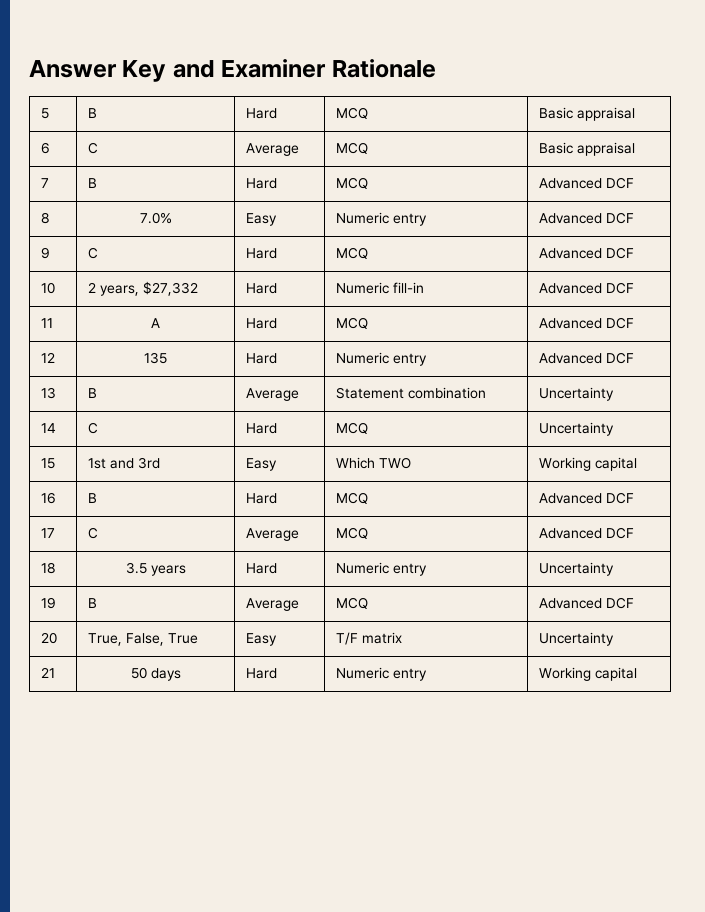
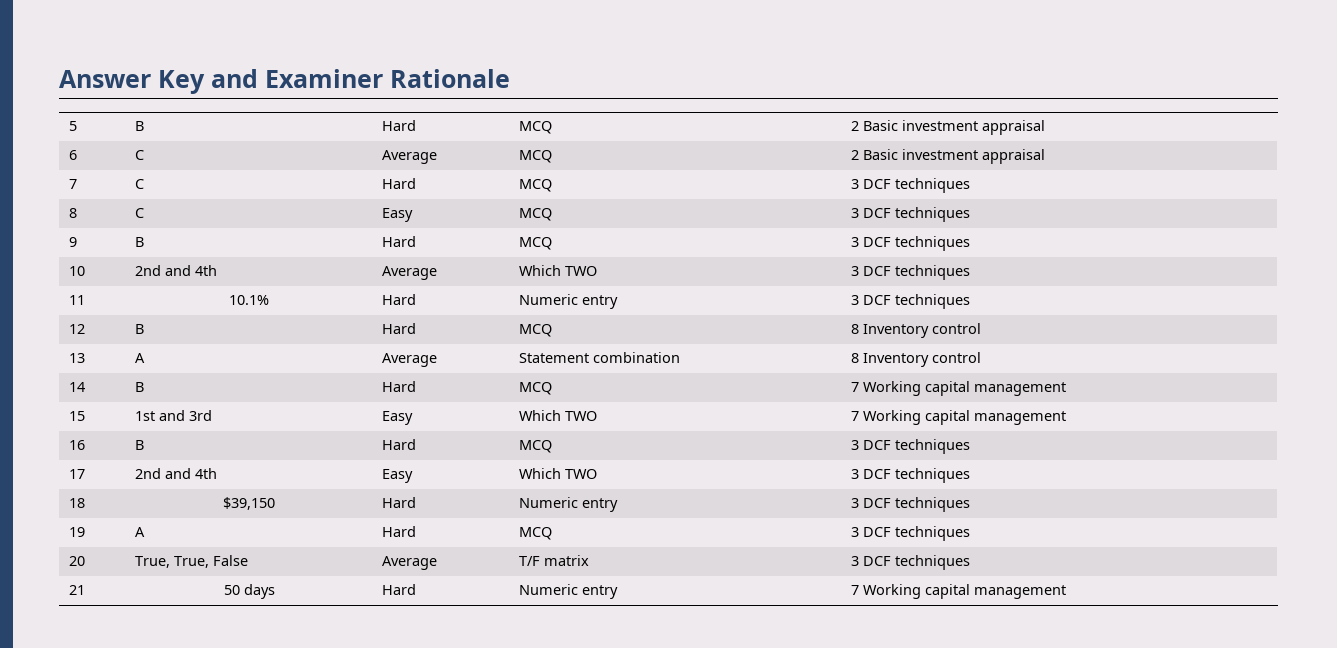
- 5 | B | Hard | MCQ | Basic appraisal
+ 5 | B | Hard | MCQ | 2 Basic investment appraisal
- 6 | C | Average | MCQ | Basic appraisal
+ 6 | C | Average | MCQ | 2 Basic investment appraisal
- 7 | B | Hard | MCQ | Advanced DCF
- 8 | 7.0% | Easy | Numeric entry | Advanced DCF
- 9 | C | Hard | MCQ | Advanced DCF
- 10 | 2 years, $27,332 | Hard | Numeric fill-in | Advanced DCF
+ 7 | C | Hard | MCQ | 3 DCF techniques
+ 8 | C | Easy | MCQ | 3 DCF techniques
+ 9 | B | Hard | MCQ | 3 DCF techniques
+ 10 | 2nd and 4th | Average | Which TWO | 3 DCF techniques
- 11 | A | Hard | MCQ | Advanced DCF
- 12 | 135 | Hard | Numeric entry | Advanced DCF
+ 11 | 10.1% | Hard | Numeric entry | 3 DCF techniques
+ 12 | B | Hard | MCQ | 8 Inventory control
- 13 | B | Average | Statement combination | Uncertainty
+ 13 | A | Average | Statement combination | 8 Inventory control
- 14 | C | Hard | MCQ | Uncertainty
+ 14 | B | Hard | MCQ | 7 Working capital management
- 15 | 1st and 3rd | Easy | Which TWO | Working capital
+ 15 | 1st and 3rd | Easy | Which TWO | 7 Working capital management
- 16 | B | Hard | MCQ | Advanced DCF
+ 16 | B | Hard | MCQ | 3 DCF techniques
- 17 | C | Average | MCQ | Advanced DCF
+ 17 | 2nd and 4th | Easy | Which TWO | 3 DCF techniques
- 18 | 3.5 years | Hard | Numeric entry | Uncertainty
+ 18 | $39,150 | Hard | Numeric entry | 3 DCF techniques
- 19 | B | Average | MCQ | Advanced DCF
+ 19 | A | Hard | MCQ | 3 DCF techniques
- 20 | True, False, True | Easy | T/F matrix | Uncertainty
+ 20 | True, True, False | Average | T/F matrix | 3 DCF techniques
- 21 | 50 days | Hard | Numeric entry | Working capital
+ 21 | 50 days | Hard | Numeric entry | 7 Working capital management

